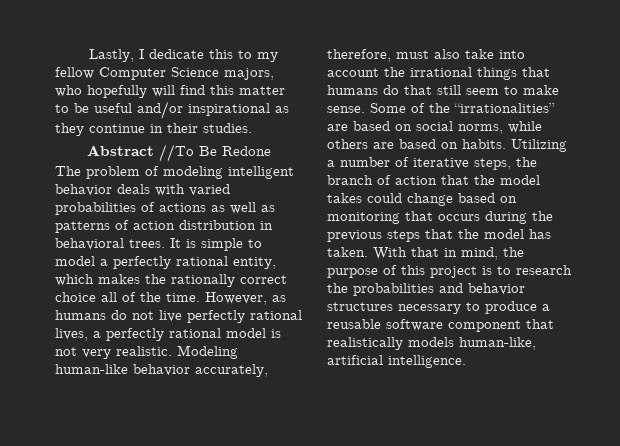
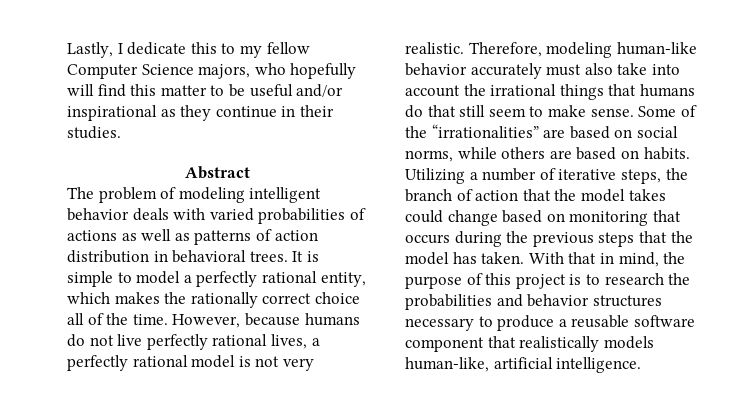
- Abstract //To Be Redone
+ Abstract
- However, as humans do not live perfectly rational lives, a perfectly rational model is not very realistic.
+ However, because humans do not live perfectly rational lives, a perfectly rational model is not very realistic.
- Modeling human-like behavior accurately, therefore, must also take into account the irrational things that humans do that still seem to make sense.
+ Therefore, modeling human-like behavior accurately must also take into account the irrational things that humans do that still seem to make sense.

